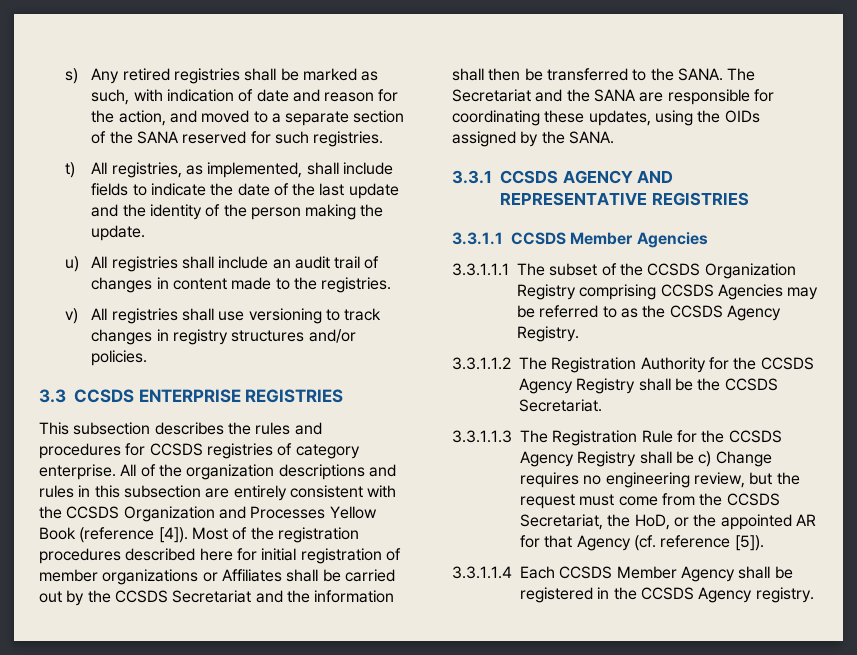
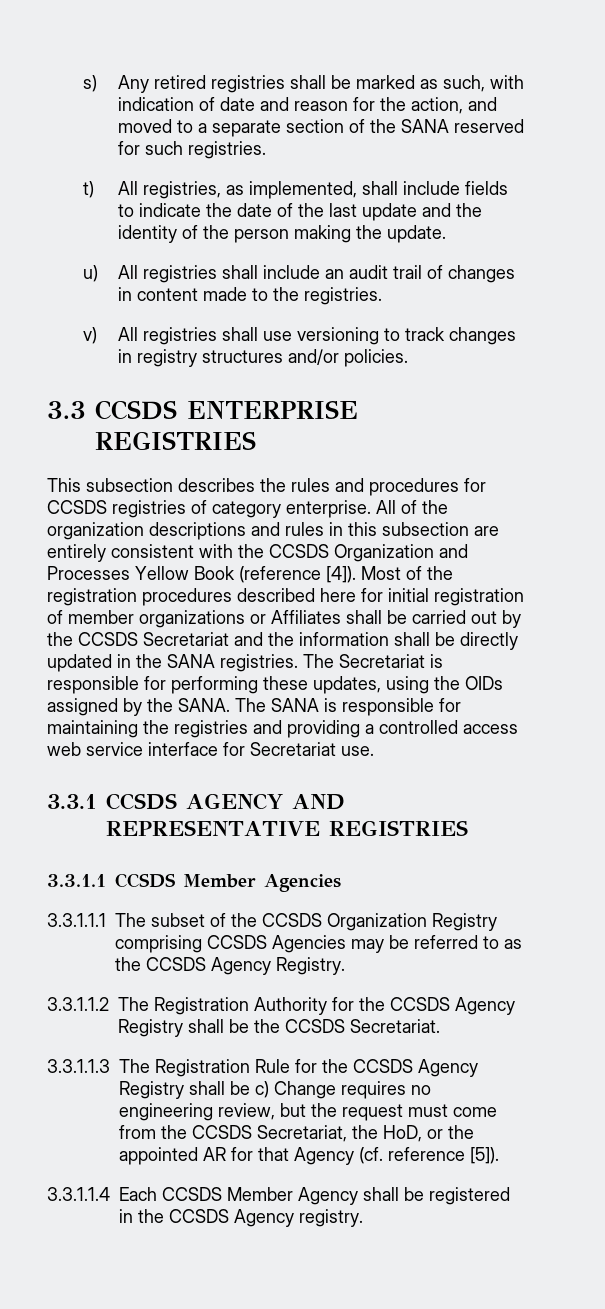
- Most of the registration procedures described here for initial registration of member organizations or Affiliates shall be carried out by the CCSDS Secretariat and the information shall then be transferred to the SANA. The Secretariat and the SANA are responsible for coordinating these updates, using the OIDs assigned by the SANA.
+ Most of the registration procedures described here for initial registration of member organizations or Affiliates shall be carried out by the CCSDS Secretariat and the information shall be directly updated in the SANA registries. The Secretariat is responsible for performing these updates, using the OIDs assigned by the SANA. The SANA is responsible for maintaining the registries and providing a controlled access web service interface for Secretariat use.

